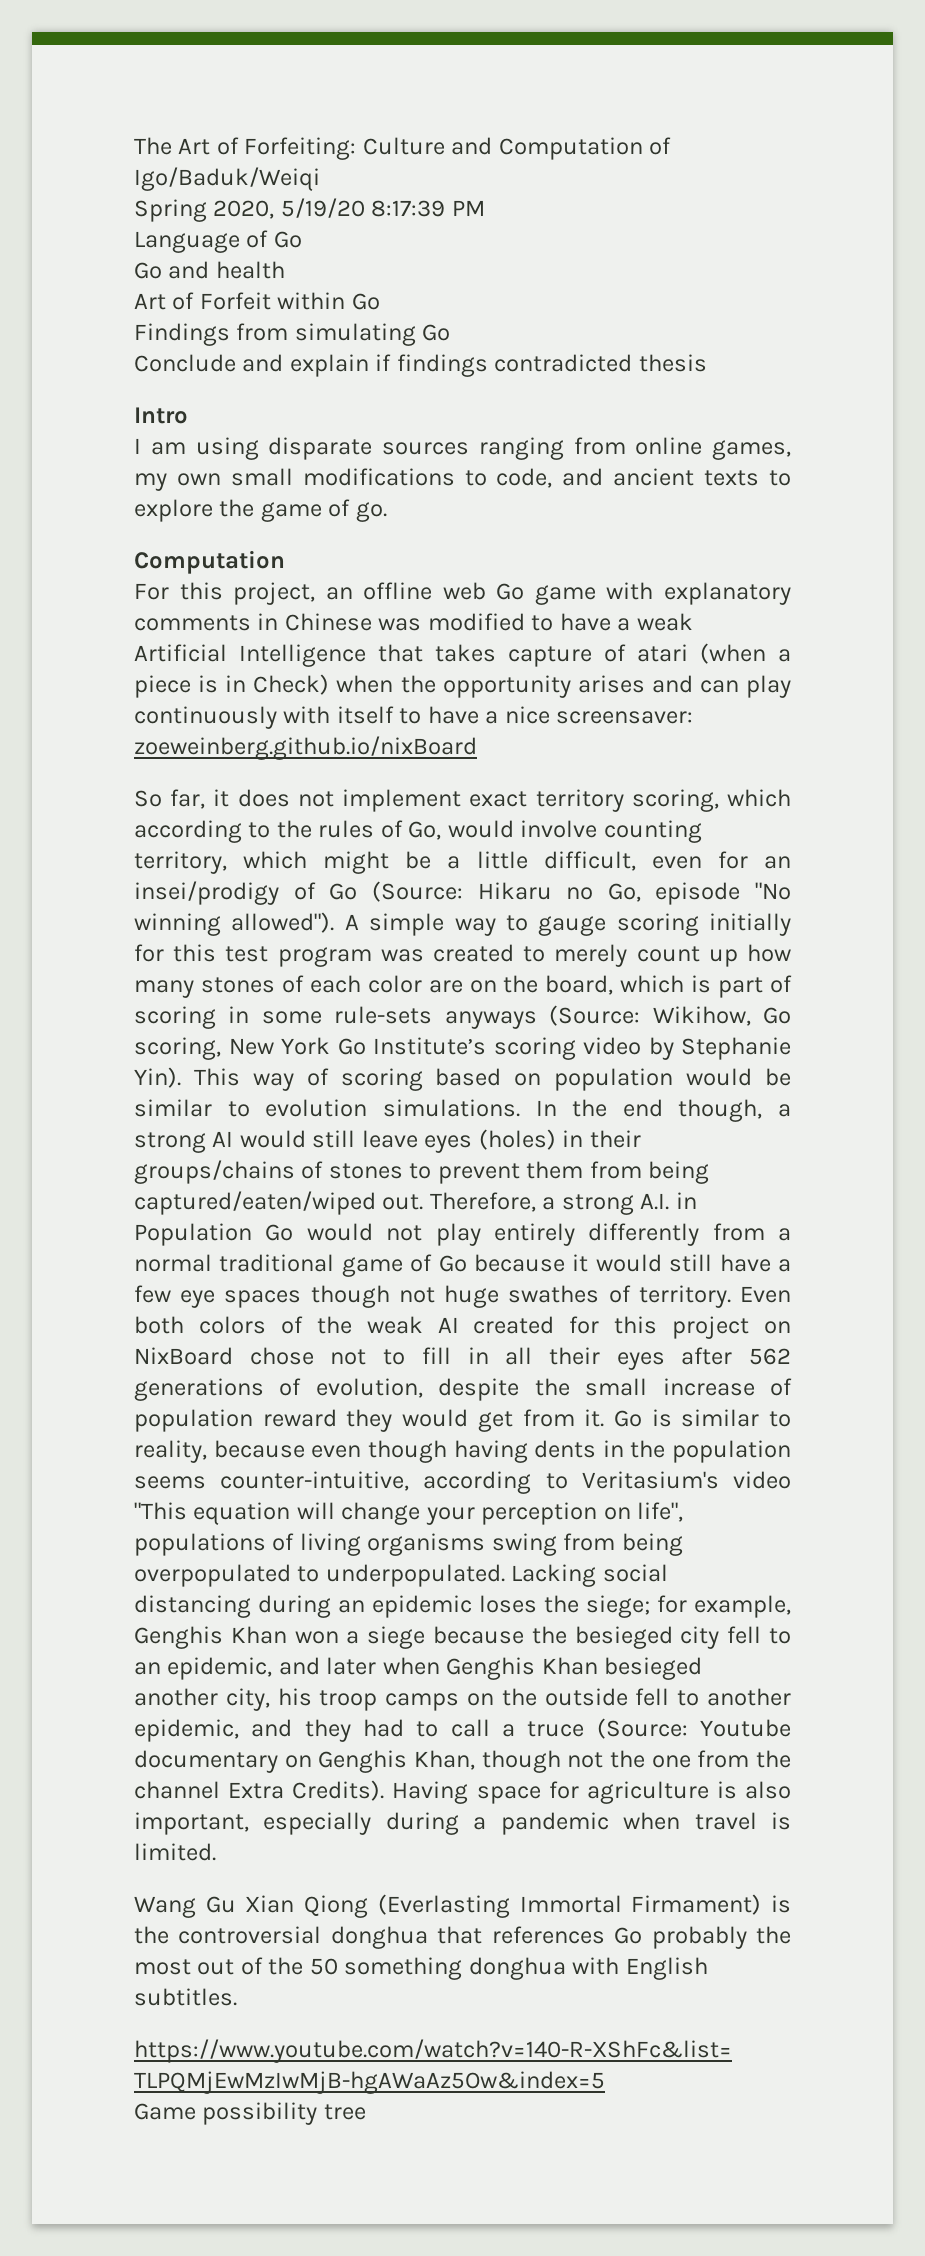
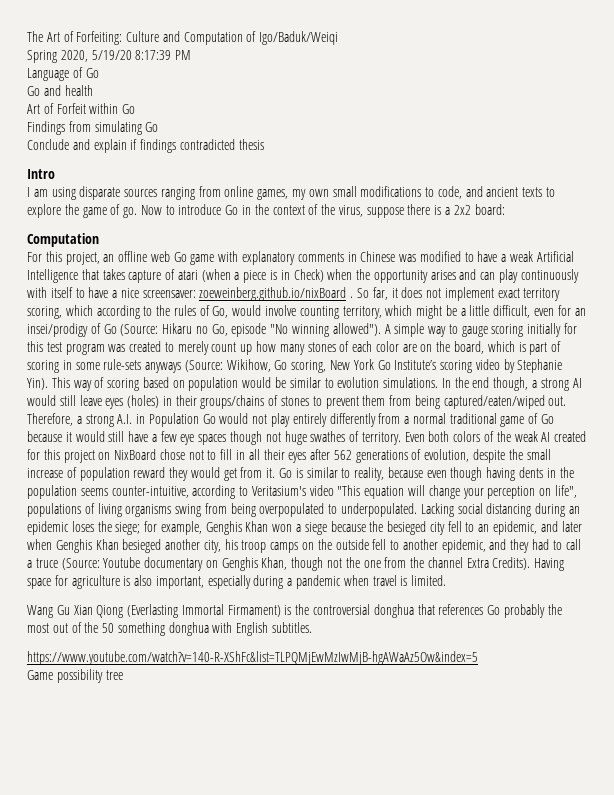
+ Now to introduce Go in the context of the virus, suppose there is a 2x2 board:
- zoeweinberg.github.io/nixBoard
- So far, it does not implement exact territory scoring, which according to the rules of Go, would involve counting territory, which might be a little difficult, even for an insei/prodigy of Go (Source:
+ zoeweinberg.github.io/nixBoard . So far, it does not implement exact territory scoring, which according to the rules of Go, would involve counting territory, which might be a little difficult, even for an insei/prodigy of Go (Source:

